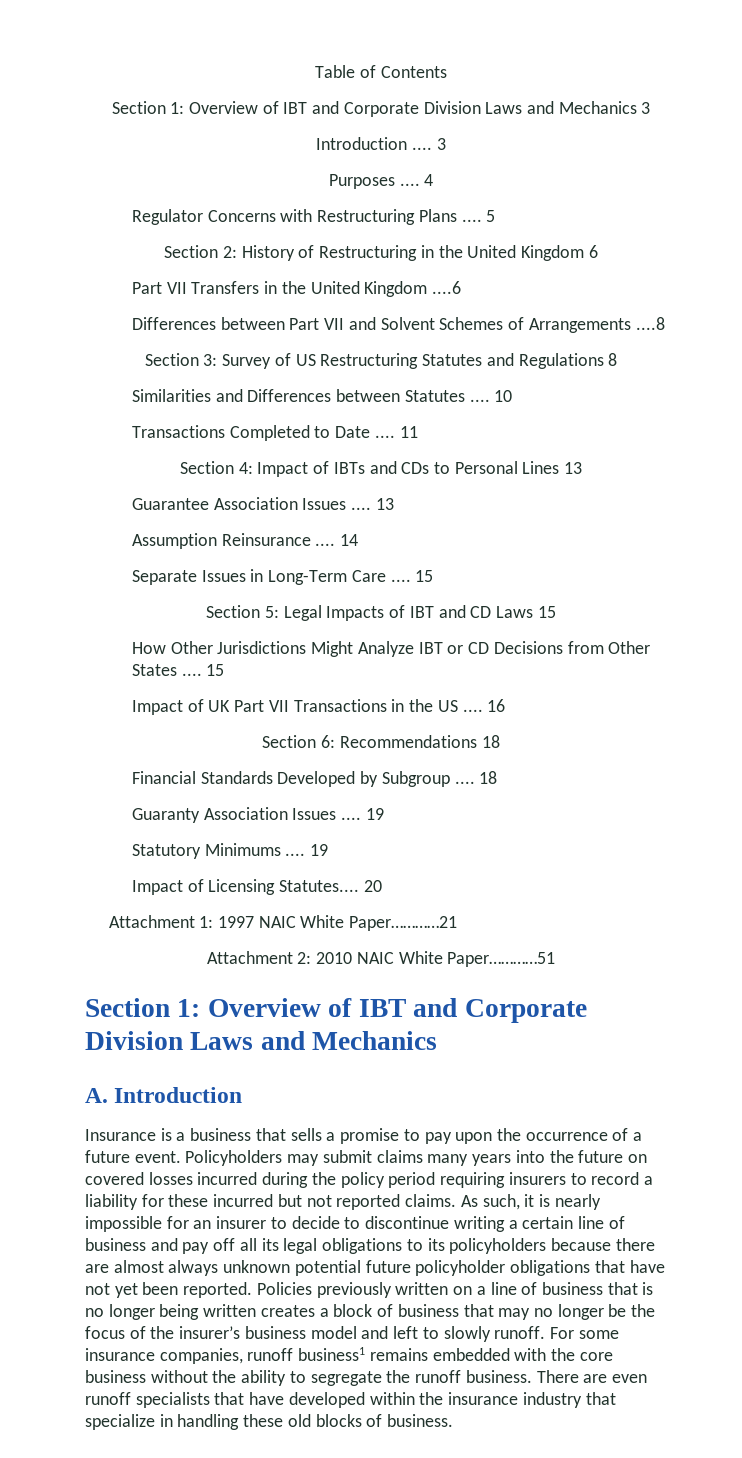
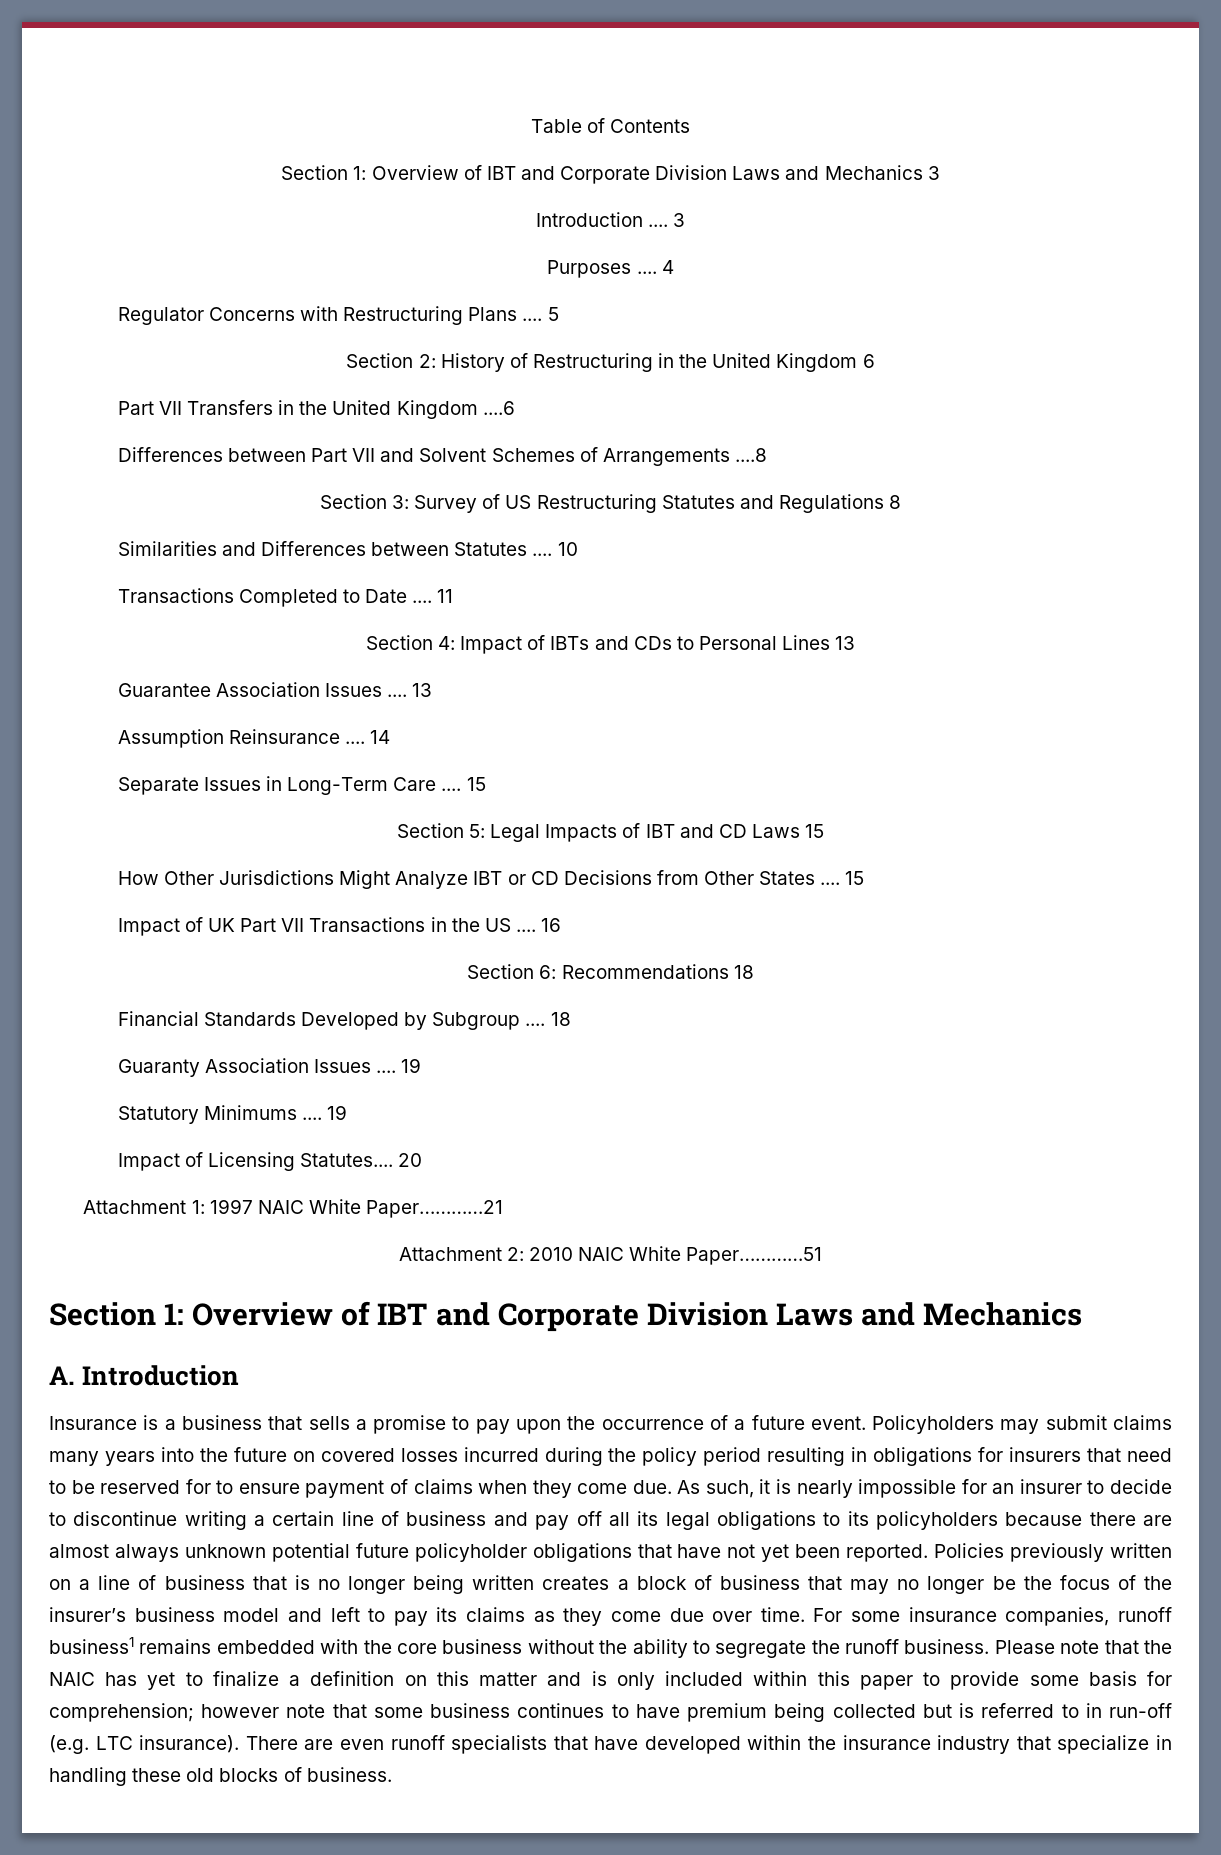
- Policyholders may submit claims many years into the future on covered losses incurred during the policy period requiring insurers to record a liability for these incurred but not reported claims.
+ Policyholders may submit claims many years into the future on covered losses incurred during the policy period resulting in obligations for insurers that need to be reserved for to ensure payment of claims when they come due.
- Policies previously written on a line of business that is no longer being written creates a block of business that may no longer be the focus of the insurer’s business model and left to slowly runoff.
+ Policies previously written on a line of business that is no longer being written creates a block of business that may no longer be the focus of the insurer’s business model and left to pay its claims as they come due over time.
+ Please note that the NAIC has yet to finalize a definition on this matter and is only included within this paper to provide some basis for comprehension; however note that some business continues to have premium being collected but is referred to in run-off (e.g. LTC insurance).

